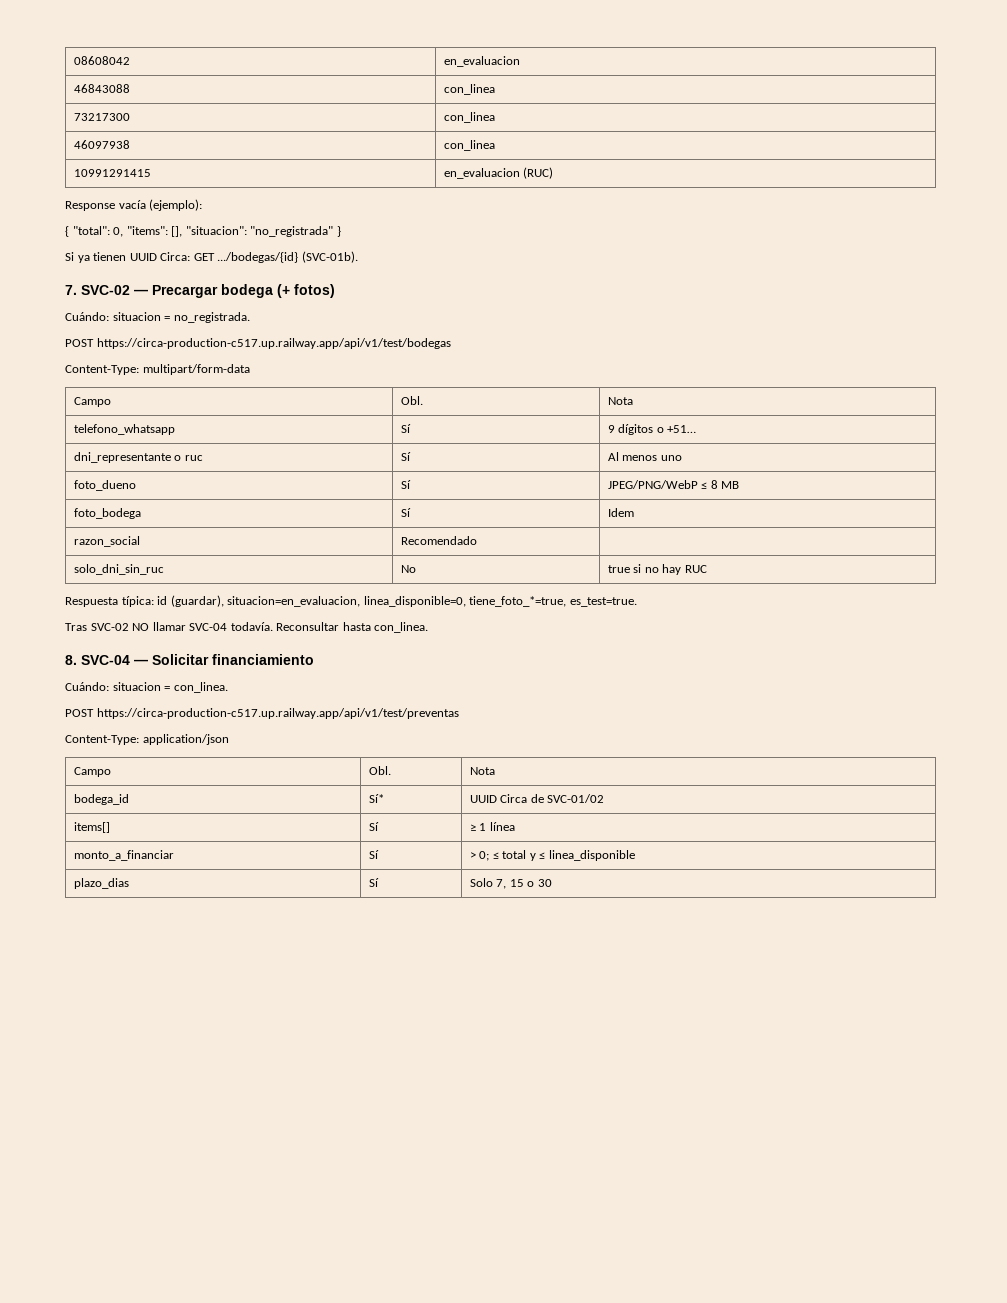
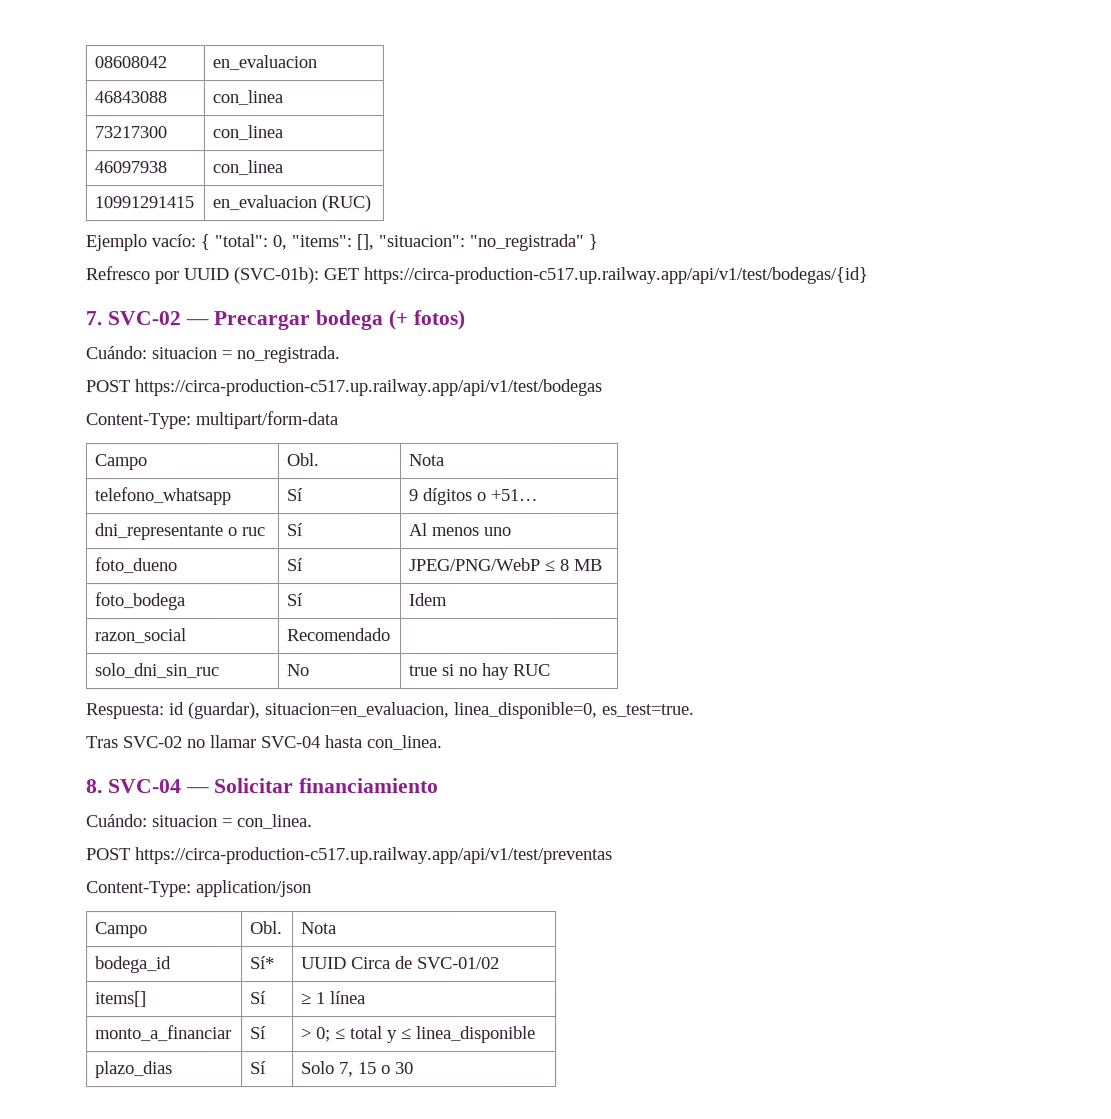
- Response vacía (ejemplo):
- { "total": 0, "items": [], "situacion": "no_registrada" }
+ Ejemplo vacío: { "total": 0, "items": [], "situacion": "no_registrada" }
- Si ya tienen UUID Circa: GET .../bodegas/{id} (SVC-01b).
+ Refresco por UUID (SVC-01b): GET https://circa-production-c517.up.railway.app/api/v1/test/bodegas/{id}
- Respuesta típica: id (guardar), situacion=en_evaluacion, linea_disponible=0, tiene_foto_*=true, es_test=true.
+ Respuesta: id (guardar), situacion=en_evaluacion, linea_disponible=0, es_test=true.
- Tras SVC-02 NO llamar SVC-04 todavía. Reconsultar hasta con_linea.
+ Tras SVC-02 no llamar SVC-04 hasta con_linea.

